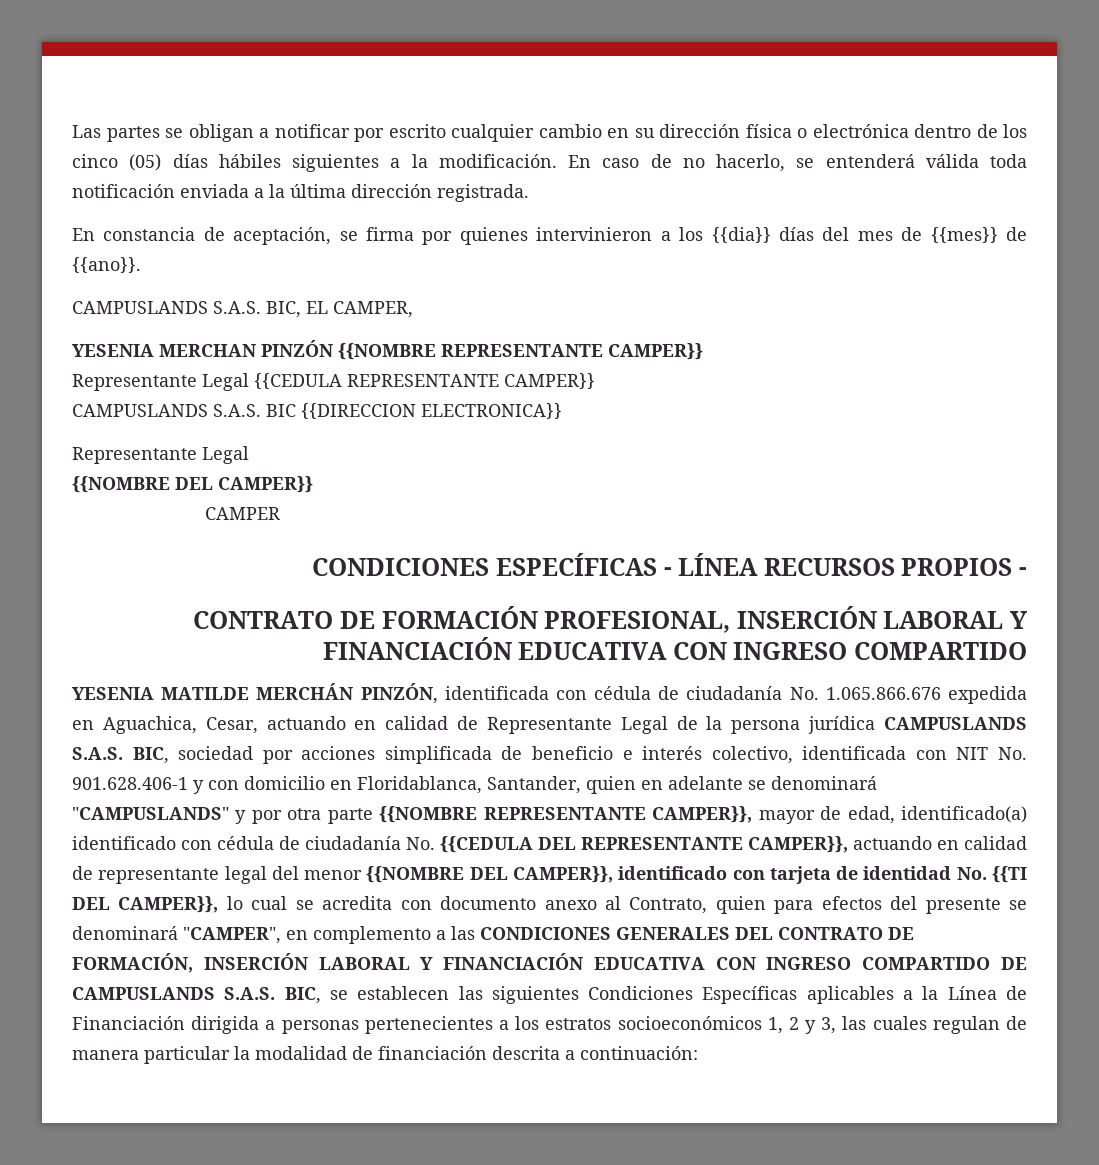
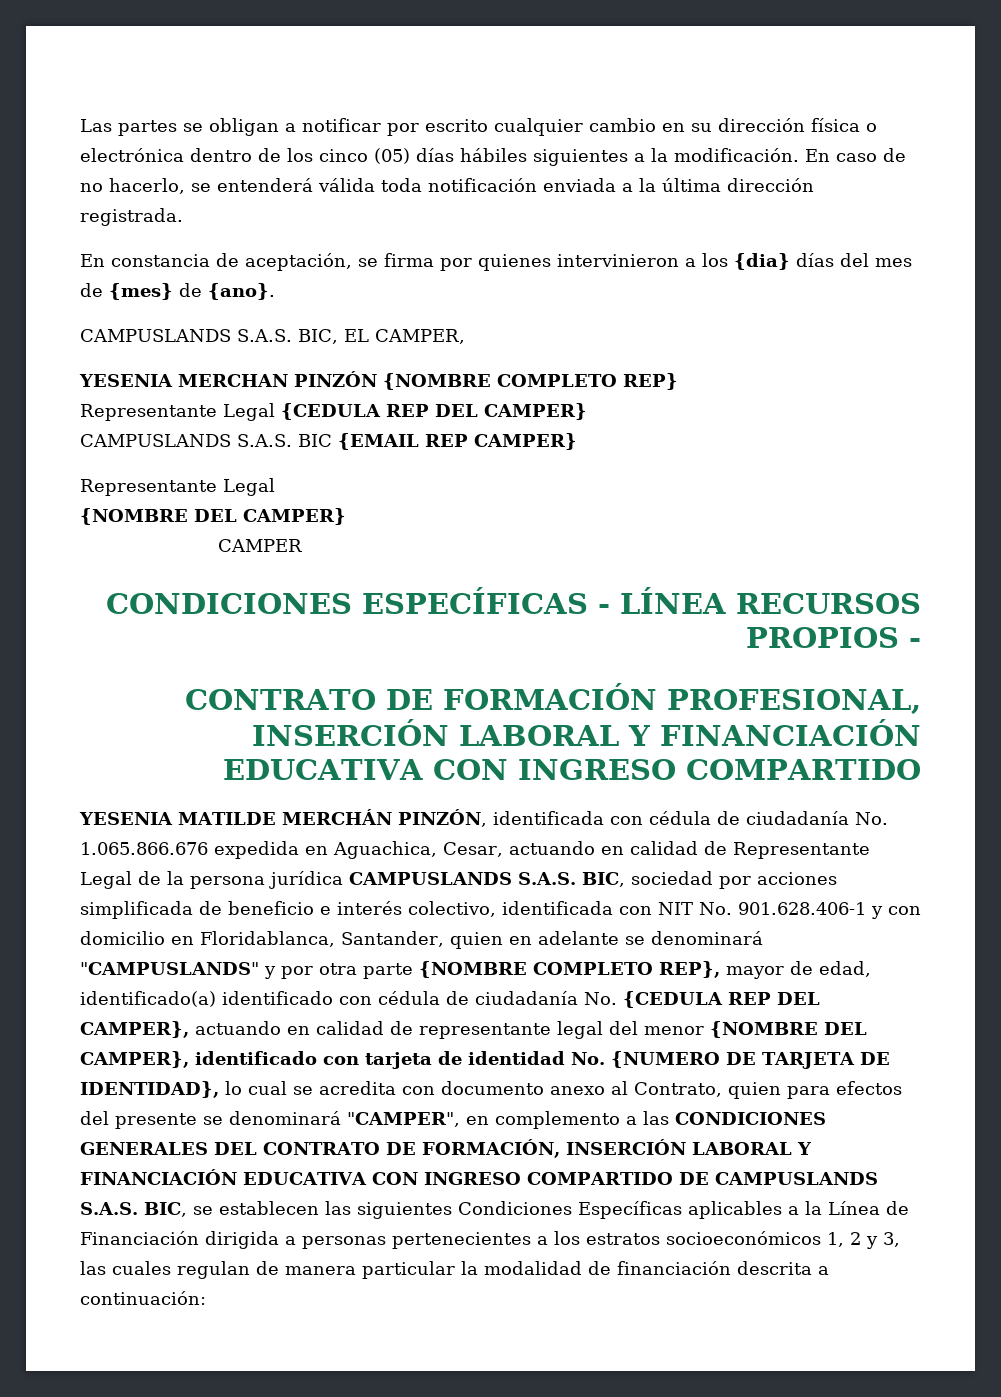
- En constancia de aceptación, se firma por quienes intervinieron a los {{dia}} días del mes de {{mes}} de {{ano}}.
+ En constancia de aceptación, se firma por quienes intervinieron a los {dia} días del mes de {mes} de {ano}.
- YESENIA MERCHAN PINZÓN {{NOMBRE REPRESENTANTE CAMPER}}
- Representante Legal {{CEDULA REPRESENTANTE CAMPER}}
+ YESENIA MERCHAN PINZÓN {NOMBRE COMPLETO REP}
+ Representante Legal {CEDULA REP DEL CAMPER}
- CAMPUSLANDS S.A.S. BIC {{DIRECCION ELECTRONICA}}
+ CAMPUSLANDS S.A.S. BIC {EMAIL REP CAMPER}
- {{NOMBRE DEL CAMPER}}
+ {NOMBRE DEL CAMPER}
- YESENIA MATILDE MERCHÁN PINZÓN, identificada con cédula de ciudadanía No. 1.065.866.676 expedida en Aguachica, Cesar, actuando en calidad de Representante Legal de la persona jurídica CAMPUSLANDS S.A.S. BIC, sociedad por acciones simplificada de beneficio e interés colectivo, identificada con NIT No. 901.628.406-1 y con domicilio en Floridablanca, Santander, quien en adelante se denominará "CAMPUSLANDS" y por otra parte {{NOMBRE REPRESENTANTE CAMPER}}, mayor de edad, identificado(a) identificado con cédula de ciudadanía No. {{CEDULA DEL REPRESENTANTE CAMPER}}, actuando en calidad de representante legal del menor {{NOMBRE DEL CAMPER}}, identificado con tarjeta de identidad No. {{TI DEL CAMPER}}, lo cual se acredita con documento anexo al Contrato, quien para efectos del presente se denominará "CAMPER", en complemento a las CONDICIONES GENERALES DEL CONTRATO DE FORMACIÓN, INSERCIÓN LABORAL Y FINANCIACIÓN EDUCATIVA CON INGRESO COMPARTIDO DE CAMPUSLANDS S.A.S. BIC, se establecen las siguientes Condiciones Específicas aplicables a la Línea de Financiación dirigida a personas pertenecientes a los estratos socioeconómicos 1, 2 y 3, las cuales regulan de manera particular la modalidad de financiación descrita a continuación:
+ YESENIA MATILDE MERCHÁN PINZÓN, identificada con cédula de ciudadanía No. 1.065.866.676 expedida en Aguachica, Cesar, actuando en calidad de Representante Legal de la persona jurídica CAMPUSLANDS S.A.S. BIC, sociedad por acciones simplificada de beneficio e interés colectivo, identificada con NIT No. 901.628.406-1 y con domicilio en Floridablanca, Santander, quien en adelante se denominará "CAMPUSLANDS" y por otra parte {NOMBRE COMPLETO REP}, mayor de edad, identificado(a) identificado con cédula de ciudadanía No. {CEDULA REP DEL CAMPER}, actuando en calidad de representante legal del menor {NOMBRE DEL CAMPER}, identificado con tarjeta de identidad No. {NUMERO DE TARJETA DE IDENTIDAD}, lo cual se acredita con documento anexo al Contrato, quien para efectos del presente se denominará "CAMPER", en complemento a las CONDICIONES GENERALES DEL CONTRATO DE FORMACIÓN, INSERCIÓN LABORAL Y FINANCIACIÓN EDUCATIVA CON INGRESO COMPARTIDO DE CAMPUSLANDS S.A.S. BIC, se establecen las siguientes Condiciones Específicas aplicables a la Línea de Financiación dirigida a personas pertenecientes a los estratos socioeconómicos 1, 2 y 3, las cuales regulan de manera particular la modalidad de financiación descrita a continuación:

